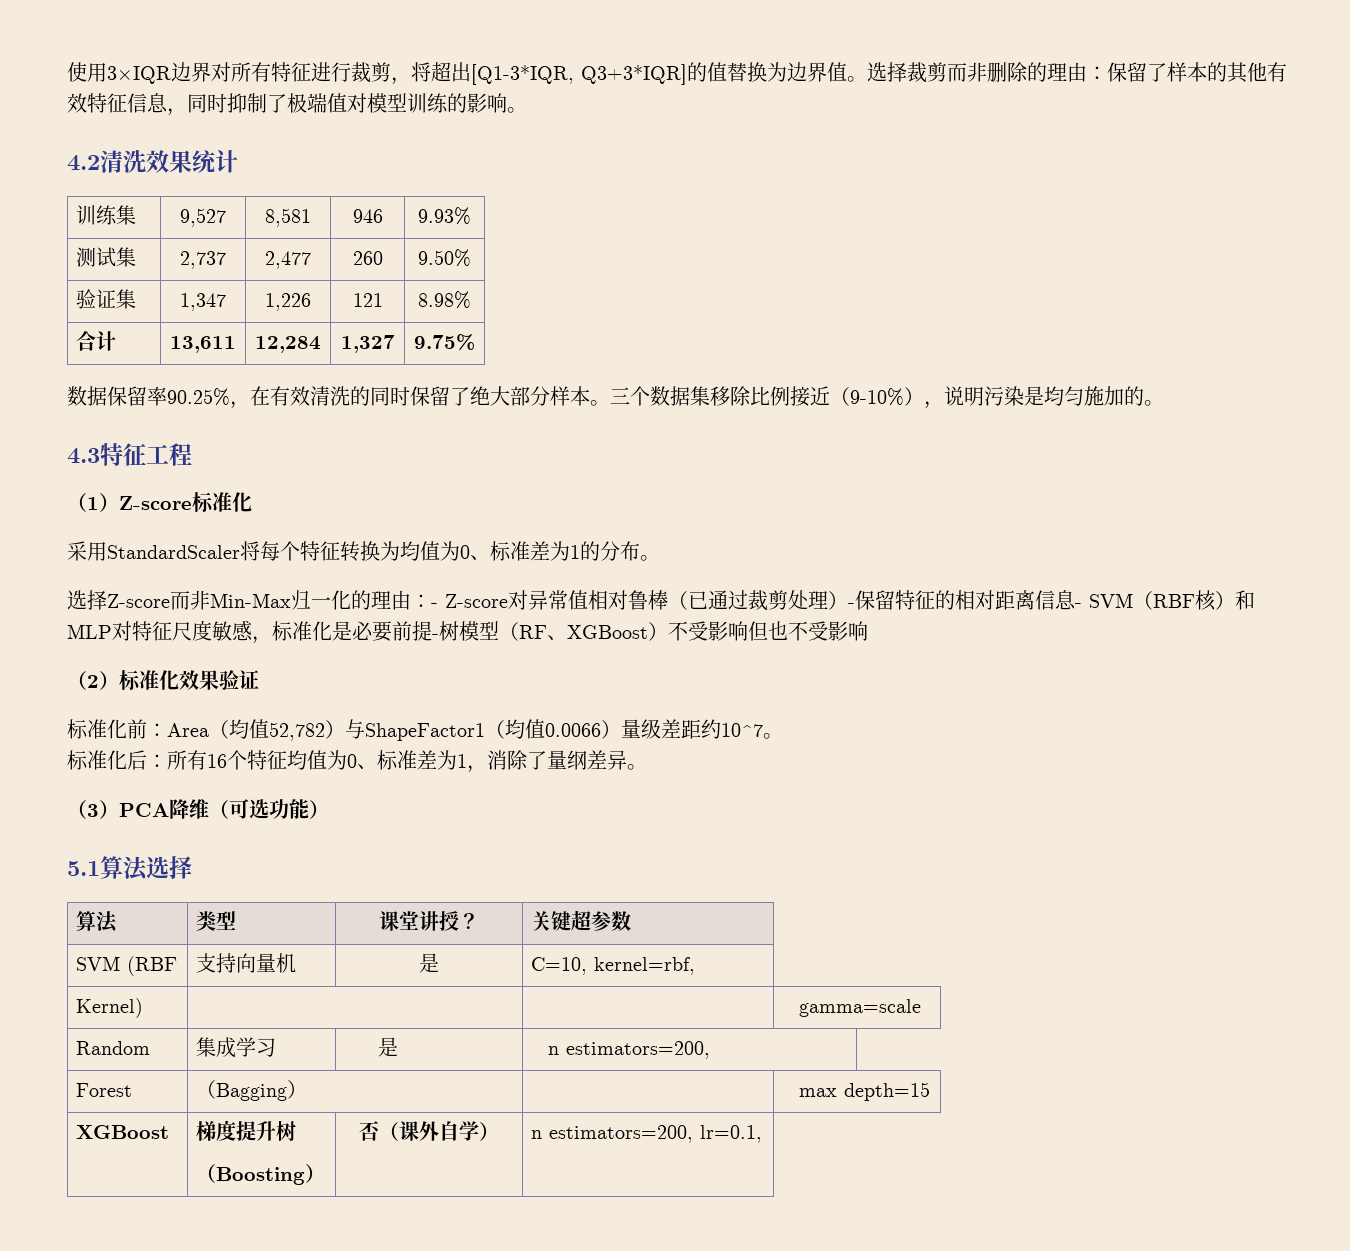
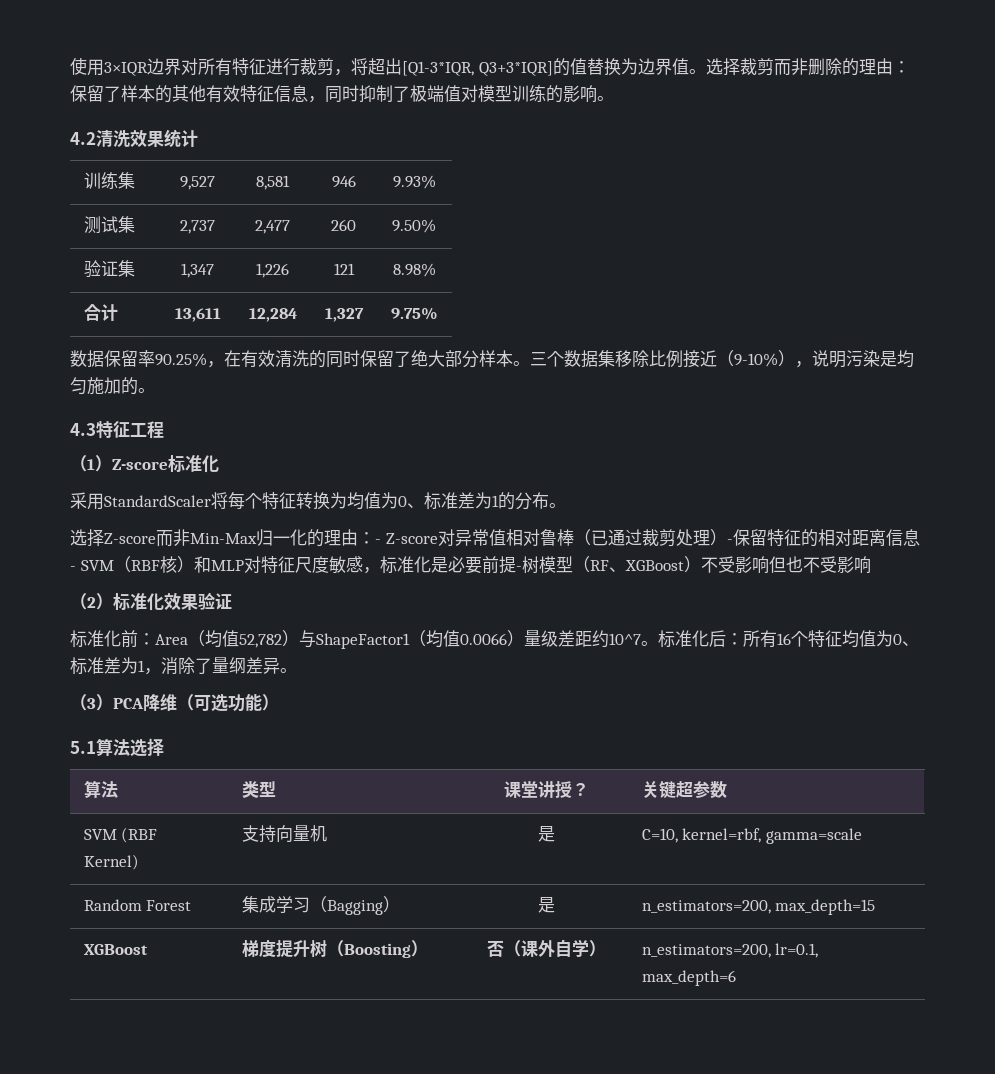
- 标准化前：Area（均值52,782）与ShapeFactor1（均值0.0066）量级差距约10^7。
- 标准化后：所有16个特征均值为0、标准差为1，消除了量纲差异。
+ 标准化前：Area（均值52,782）与ShapeFactor1（均值0.0066）量级差距约10^7。标准化后：所有16个特征均值为0、标准差为1，消除了量纲差异。
- SVM (RBF | 支持向量机 | 是 | C=10, kernel=rbf,
- Kernel) | | | gamma=scale
+ SVM (RBF Kernel) | 支持向量机 | 是 | C=10, kernel=rbf, gamma=scale
- Random | 集成学习 | 是 | n estimators=200,
- Forest | （Bagging） | | max depth=15
+ Random Forest | 集成学习（Bagging） | 是 | n_estimators=200, max_depth=15
- XGBoost | 梯度提升树
- （Boosting） | 否（课外自学） | n estimators=200, lr=0.1,
+ XGBoost | 梯度提升树（Boosting） | 否（课外自学） | n_estimators=200, lr=0.1, max_depth=6

